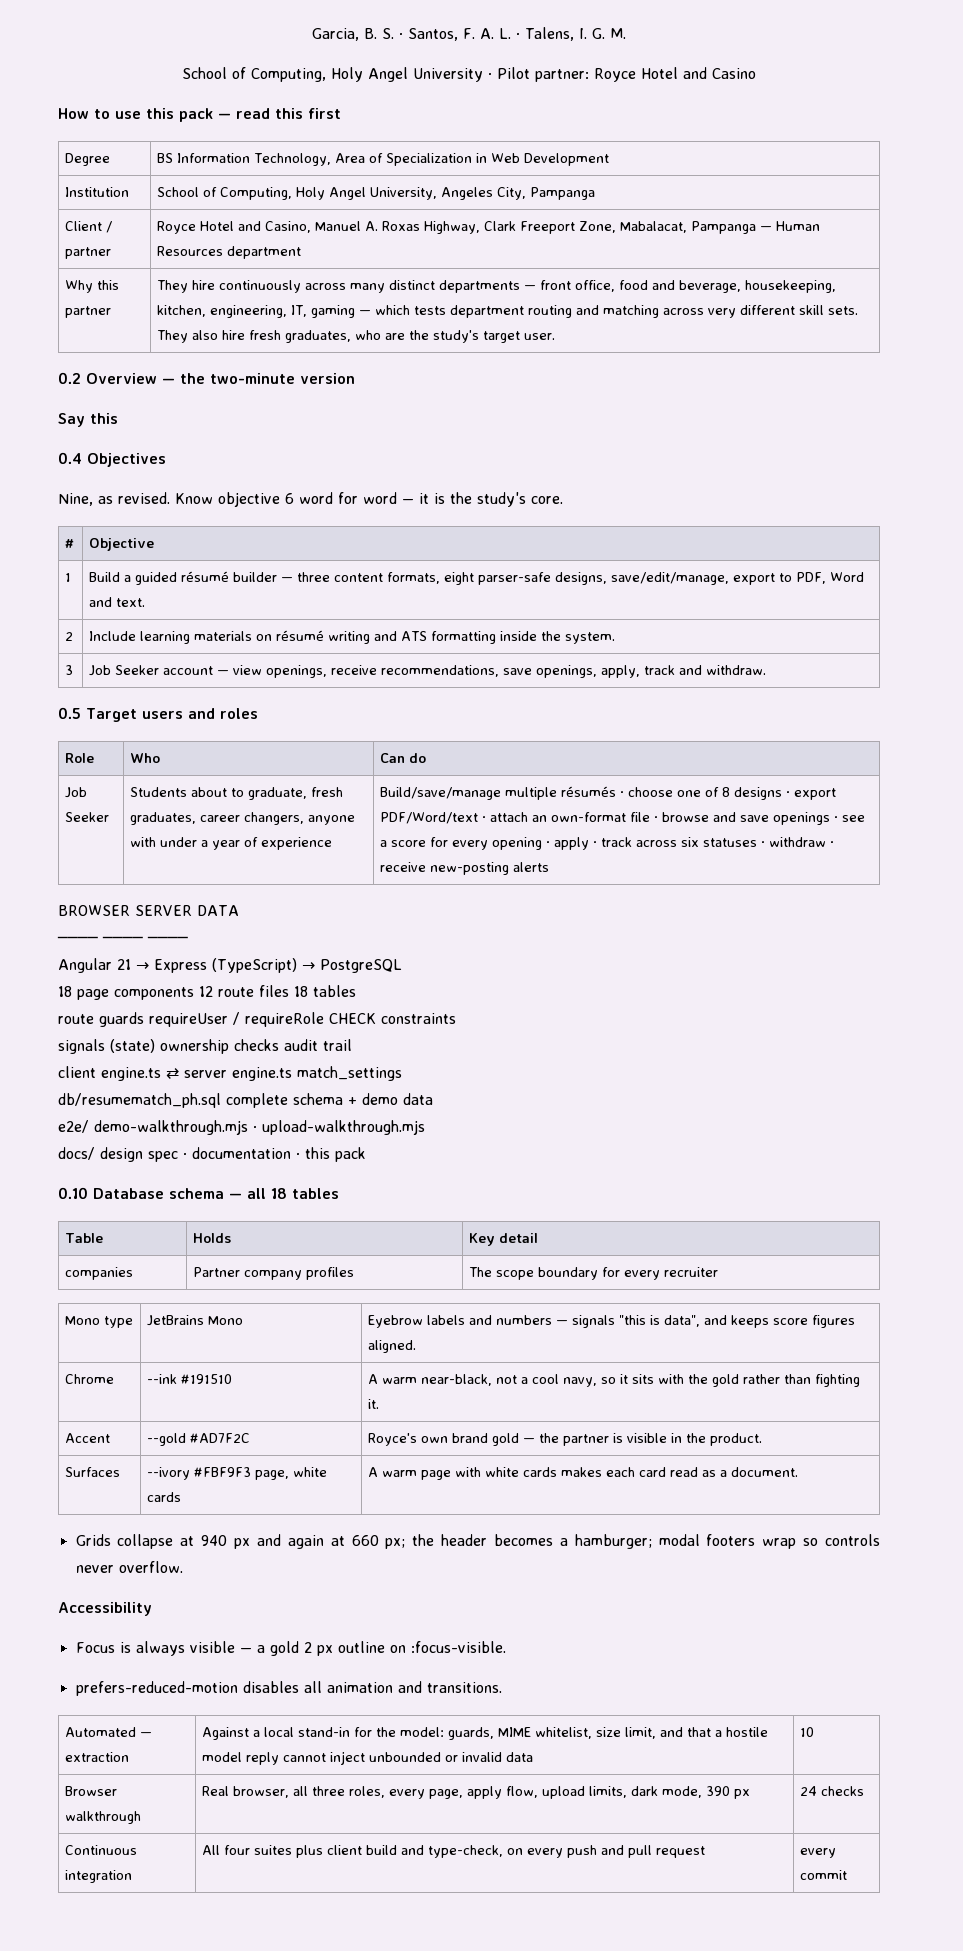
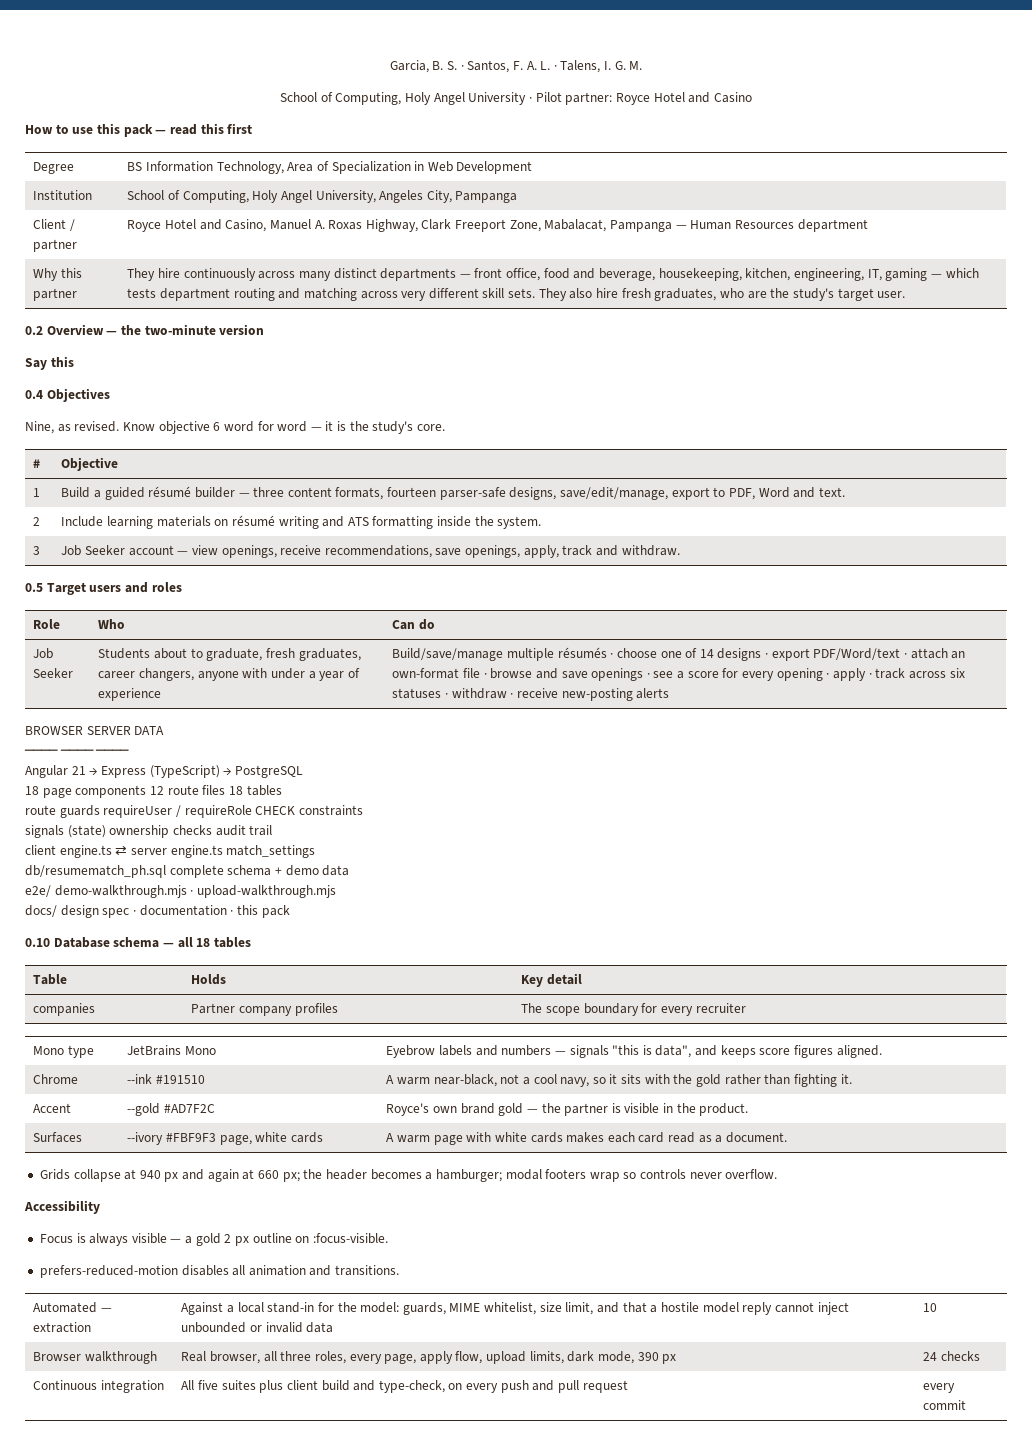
- 1 | Build a guided résumé builder — three content formats, eight parser-safe designs, save/edit/manage, export to PDF, Word and text.
+ 1 | Build a guided résumé builder — three content formats, fourteen parser-safe designs, save/edit/manage, export to PDF, Word and text.
- Build/save/manage multiple résumés · choose one of 8 designs · export PDF/Word/text · attach an own-format file · browse and save openings · see a score for every opening · apply · track across six statuses · withdraw · receive new-posting alerts
+ Build/save/manage multiple résumés · choose one of 14 designs · export PDF/Word/text · attach an own-format file · browse and save openings · see a score for every opening · apply · track across six statuses · withdraw · receive new-posting alerts
- Continuous integration | All four suites plus client build and type-check, on every push and pull request | every commit
+ Continuous integration | All five suites plus client build and type-check, on every push and pull request | every commit

